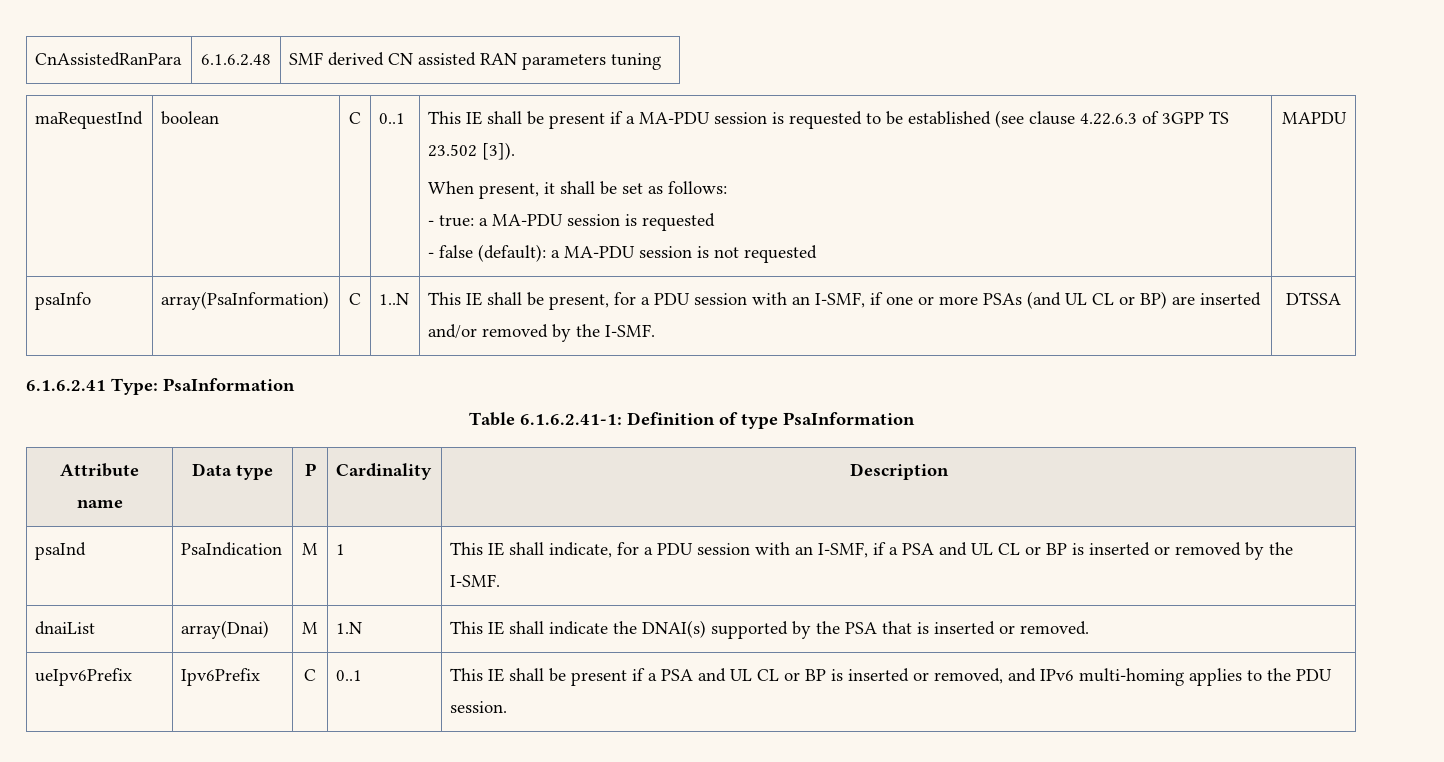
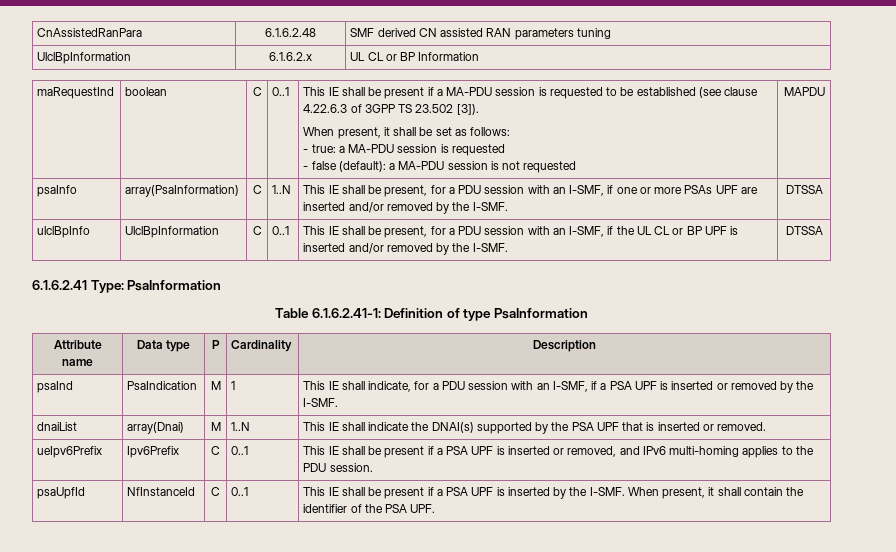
+ UlclBpInformation | 6.1.6.2.x | UL CL or BP Information
- psaInfo | array(PsaInformation) | C | 1..N | This IE shall be present, for a PDU session with an I-SMF, if one or more PSAs (and UL CL or BP) are inserted and/or removed by the I-SMF. | DTSSA
+ psaInfo | array(PsaInformation) | C | 1..N | This IE shall be present, for a PDU session with an I-SMF, if one or more PSAs UPF are inserted and/or removed by the I-SMF. | DTSSA
+ ulclBpInfo | UlclBpInformation | C | 0..1 | This IE shall be present, for a PDU session with an I-SMF, if the UL CL or BP UPF is inserted and/or removed by the I-SMF. | DTSSA
- psaInd | PsaIndication | M | 1 | This IE shall indicate, for a PDU session with an I-SMF, if a PSA and UL CL or BP is inserted or removed by the I-SMF.
+ psaInd | PsaIndication | M | 1 | This IE shall indicate, for a PDU session with an I-SMF, if a PSA UPF is inserted or removed by the I-SMF.
- dnaiList | array(Dnai) | M | 1.N | This IE shall indicate the DNAI(s) supported by the PSA that is inserted or removed.
+ dnaiList | array(Dnai) | M | 1..N | This IE shall indicate the DNAI(s) supported by the PSA UPF that is inserted or removed.
- ueIpv6Prefix | Ipv6Prefix | C | 0..1 | This IE shall be present if a PSA and UL CL or BP is inserted or removed, and IPv6 multi-homing applies to the PDU session.
+ ueIpv6Prefix | Ipv6Prefix | C | 0..1 | This IE shall be present if a PSA UPF is inserted or removed, and IPv6 multi-homing applies to the PDU session.
+ psaUpfId | NfInstanceId | C | 0..1 | This IE shall be present if a PSA UPF is inserted by the I-SMF. When present, it shall contain the identifier of the PSA UPF.

